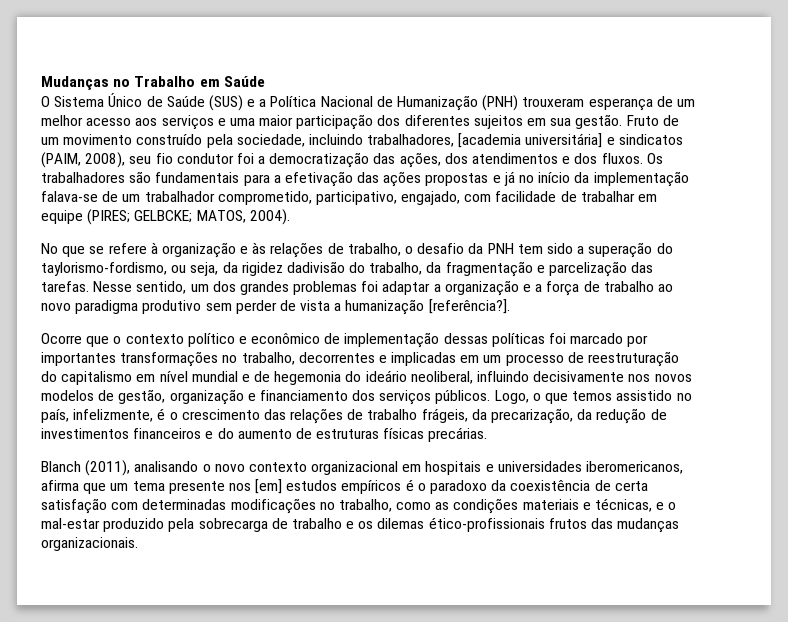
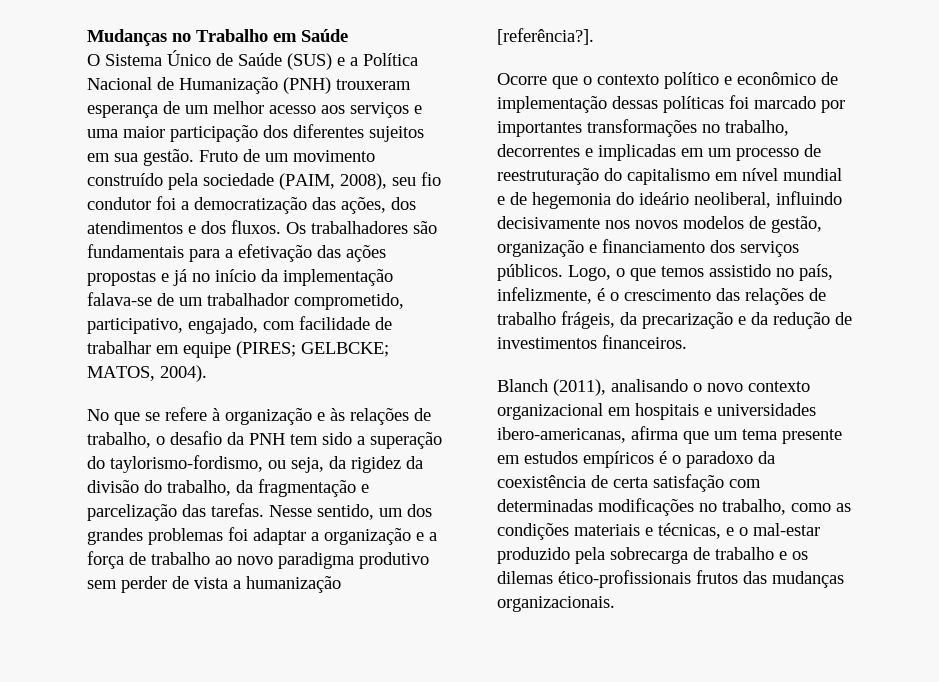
- Fruto de um movimento construído pela sociedade, incluindo trabalhadores, [academia universitária] e sindicatos (PAIM, 2008), seu fio condutor foi a democratização das ações, dos atendimentos e dos fluxos.
+ Fruto de um movimento construído pela sociedade (PAIM, 2008), seu fio condutor foi a democratização das ações, dos atendimentos e dos fluxos.
- No que se refere à organização e às relações de trabalho, o desafio da PNH tem sido a superação do taylorismo-fordismo, ou seja, da rigidez dadivisão do trabalho, da fragmentação e parcelização das tarefas.
+ No que se refere à organização e às relações de trabalho, o desafio da PNH tem sido a superação do taylorismo-fordismo, ou seja, da rigidez da divisão do trabalho, da fragmentação e parcelização das tarefas.
- Logo, o que temos assistido no país, infelizmente, é o crescimento das relações de trabalho frágeis, da precarização, da redução de investimentos financeiros e do aumento de estruturas físicas precárias.
+ Logo, o que temos assistido no país, infelizmente, é o crescimento das relações de trabalho frágeis, da precarização e da redução de investimentos financeiros.
- Blanch (2011), analisando o novo contexto organizacional em hospitais e universidades iberomericanos, afirma que um tema presente nos [em] estudos empíricos é o paradoxo da coexistência de certa satisfação com determinadas modificações no trabalho, como as condições materiais e técnicas, e o mal-estar produzido pela sobrecarga de trabalho e os dilemas ético-profissionais frutos das mudanças organizacionais.
+ Blanch (2011), analisando o novo contexto organizacional em hospitais e universidades ibero-americanas, afirma que um tema presente em estudos empíricos é o paradoxo da coexistência de certa satisfação com determinadas modificações no trabalho, como as condições materiais e técnicas, e o mal-estar produzido pela sobrecarga de trabalho e os dilemas ético-profissionais frutos das mudanças organizacionais.

